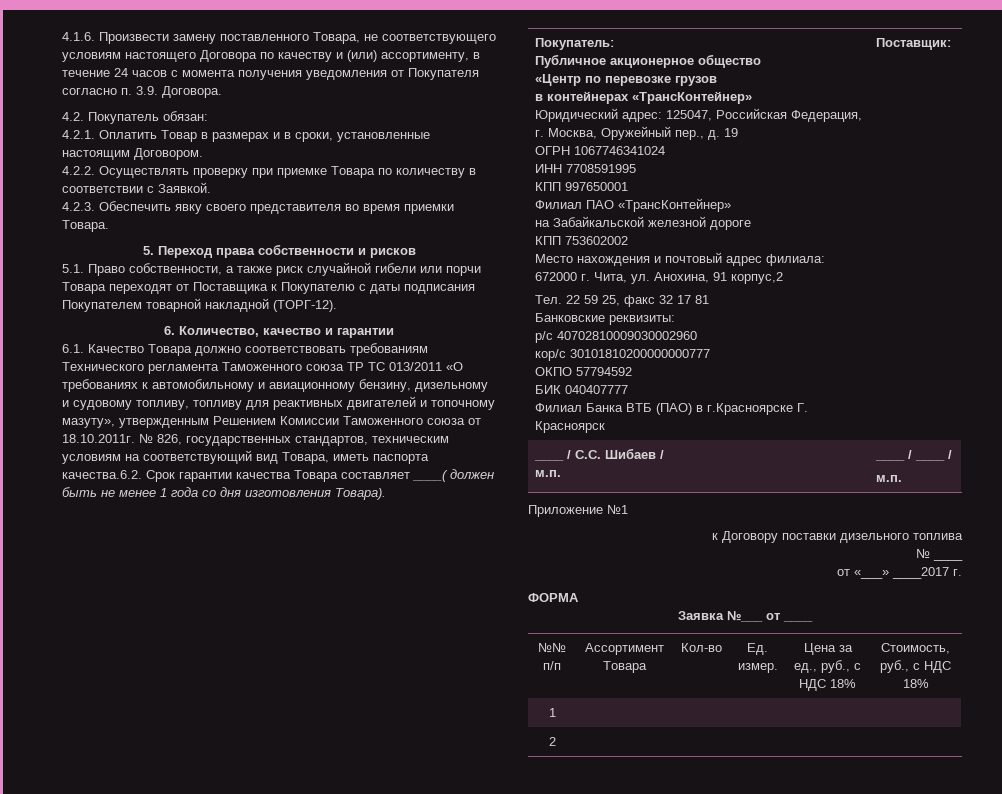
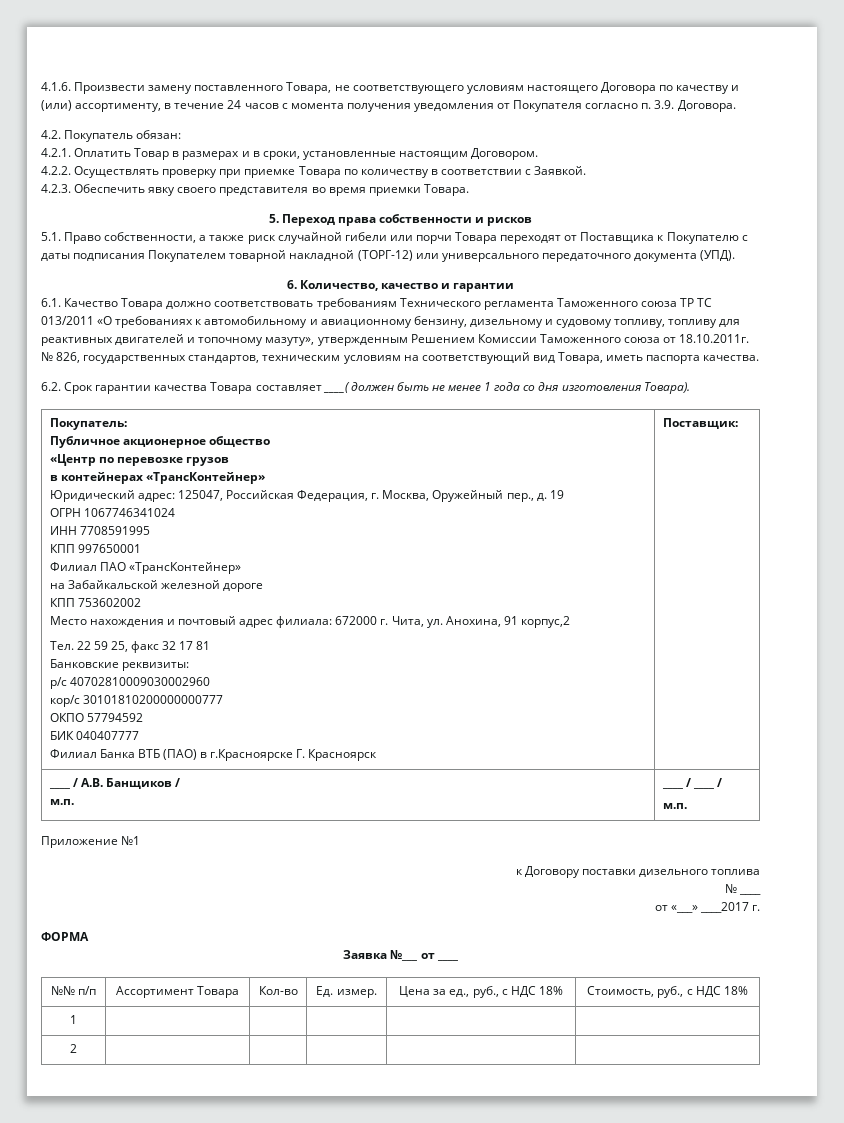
- 5.1. Право собственности, а также риск случайной гибели или порчи Товара переходят от Поставщика к Покупателю с даты подписания Покупателем товарной накладной (ТОРГ-12).
+ 5.1. Право собственности, а также риск случайной гибели или порчи Товара переходят от Поставщика к Покупателю с даты подписания Покупателем товарной накладной (ТОРГ-12) или универсального передаточного документа (УПД).
- 6.1. Качество Товара должно соответствовать требованиям Технического регламента Таможенного союза ТР ТС 013/2011 «О требованиях к автомобильному и авиационному бензину, дизельному и судовому топливу, топливу для реактивных двигателей и топочному мазуту», утвержденным Решением Комиссии Таможенного союза от 18.10.2011г. № 826, государственных стандартов, техническим условиям на соответствующий вид Товара, иметь паспорта качества.6.2. Срок гарантии качества Товара составляет ____( должен быть не менее 1 года со дня изготовления Товара).
+ 6.1. Качество Товара должно соответствовать требованиям Технического регламента Таможенного союза ТР ТС 013/2011 «О требованиях к автомобильному и авиационному бензину, дизельному и судовому топливу, топливу для реактивных двигателей и топочному мазуту», утвержденным Решением Комиссии Таможенного союза от 18.10.2011г. № 826, государственных стандартов, техническим условиям на соответствующий вид Товара, иметь паспорта качества.
+ 6.2. Срок гарантии качества Товара составляет ____( должен быть не менее 1 года со дня изготовления Товара).
- ____ / С.С. Шибаев /
+ ____ / А.В. Банщиков /

